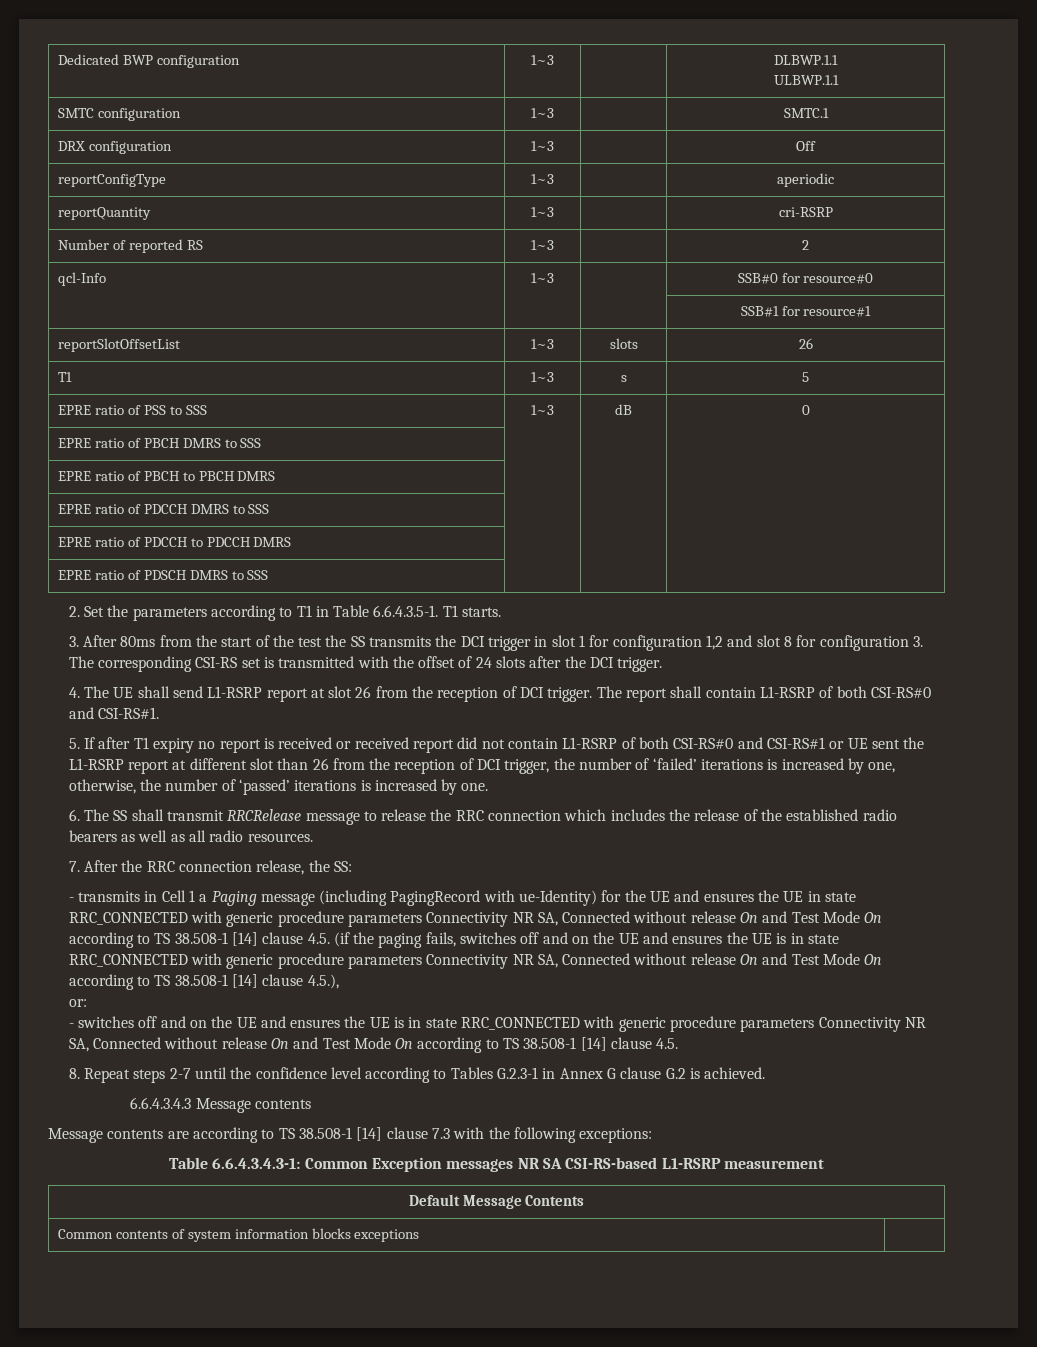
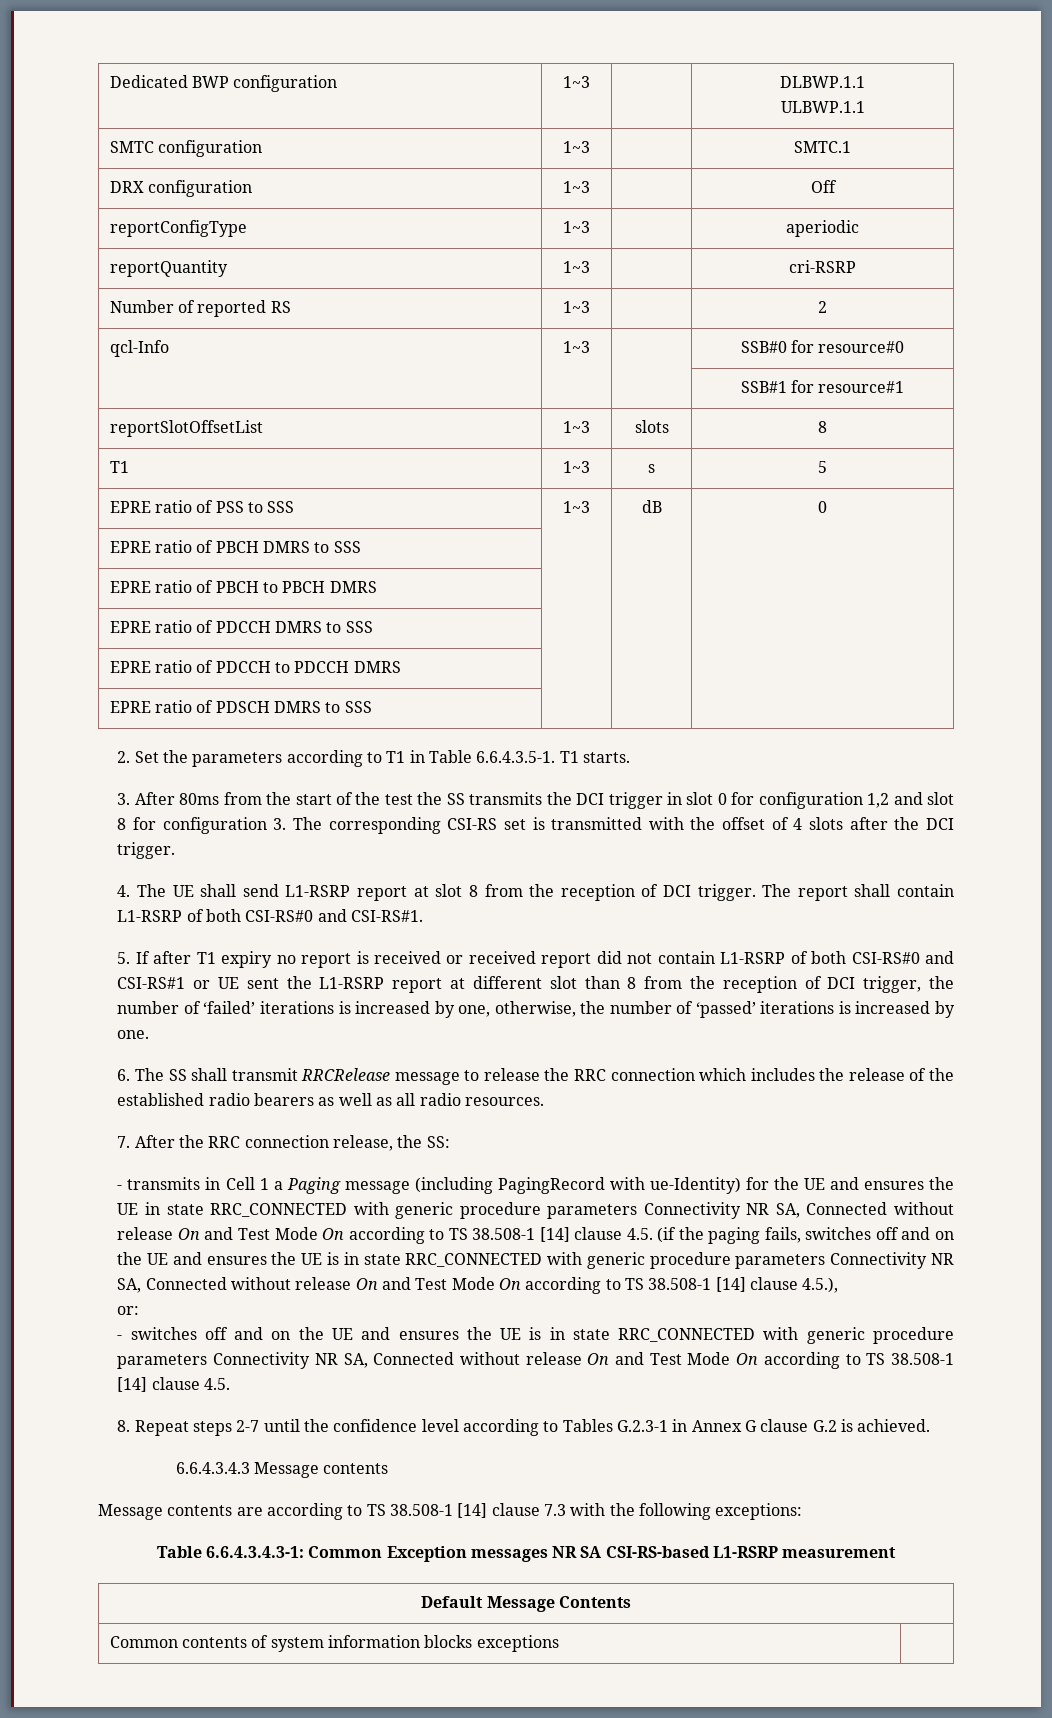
- reportSlotOffsetList | 1~3 | slots | 26
+ reportSlotOffsetList | 1~3 | slots | 8
- 3. After 80ms from the start of the test the SS transmits the DCI trigger in slot 1 for configuration 1,2 and slot 8 for configuration 3. The corresponding CSI-RS set is transmitted with the offset of 24 slots after the DCI trigger.
+ 3. After 80ms from the start of the test the SS transmits the DCI trigger in slot 0 for configuration 1,2 and slot 8 for configuration 3. The corresponding CSI-RS set is transmitted with the offset of 4 slots after the DCI trigger.
- 4. The UE shall send L1-RSRP report at slot 26 from the reception of DCI trigger.
+ 4. The UE shall send L1-RSRP report at slot 8 from the reception of DCI trigger.
- 5. If after T1 expiry no report is received or received report did not contain L1-RSRP of both CSI-RS#0 and CSI-RS#1 or UE sent the L1-RSRP report at different slot than 26 from the reception of DCI trigger, the number of ‘failed’ iterations is increased by one, otherwise, the number of ‘passed’ iterations is increased by one.
+ 5. If after T1 expiry no report is received or received report did not contain L1-RSRP of both CSI-RS#0 and CSI-RS#1 or UE sent the L1-RSRP report at different slot than 8 from the reception of DCI trigger, the number of ‘failed’ iterations is increased by one, otherwise, the number of ‘passed’ iterations is increased by one.

